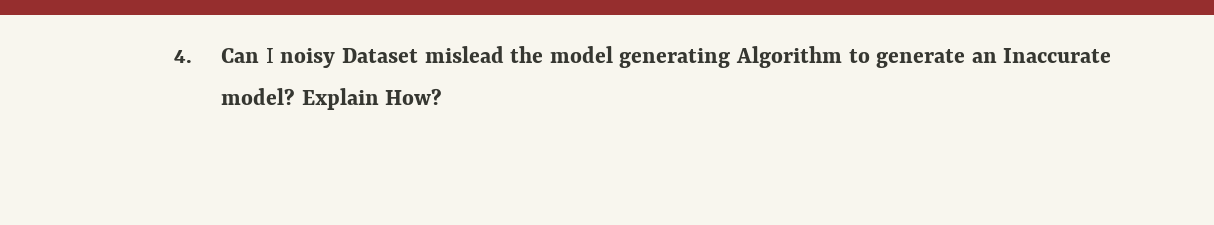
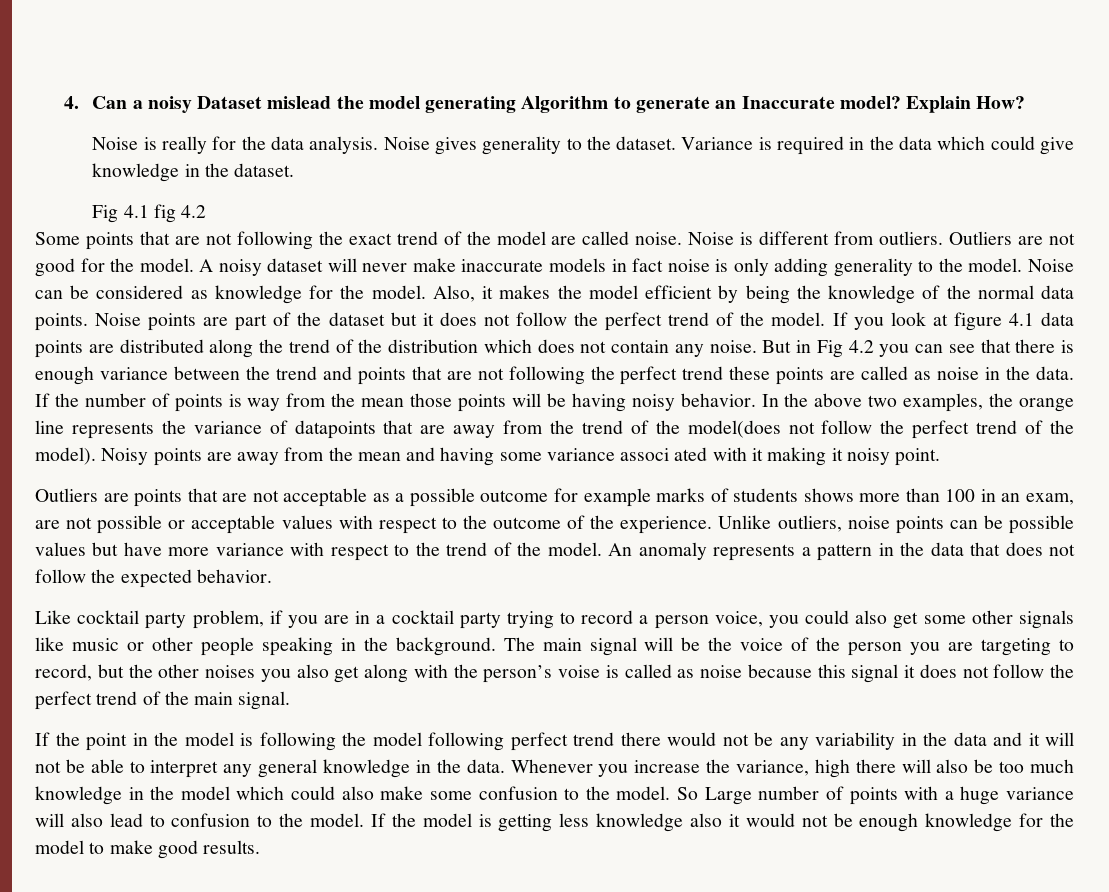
- 4. Can I noisy Dataset mislead the model generating Algorithm to generate an Inaccurate model?
+ 4. Can a noisy Dataset mislead the model generating Algorithm to generate an Inaccurate model?
+ Noise is really for the data analysis. Noise gives generality to the dataset. Variance is required in the data which could give knowledge in the dataset.
+ Fig 4.1 fig 4.2
+ Some points that are not following the exact trend of the model are called noise. Noise is different from outliers. Outliers are not good for the model. A noisy dataset will never make inaccurate models in fact noise is only adding generality to the model. Noise can be considered as knowledge for the model. Also, it makes the model efficient by being the knowledge of the normal data points. Noise points are part of the dataset but it does not follow the perfect trend of the model. If you look at figure 4.1 data points are distributed along the trend of the distribution which does not contain any noise. But in Fig 4.2 you can see that there is enough variance between the trend and points that are not following the perfect trend these points are called as noise in the data. If the number of points is way from the mean those points will be having noisy behavior. In the above two examples, the orange line represents the variance of datapoints that are away from the trend of the model(does not follow the perfect trend of the model). Noisy points are away from the mean and having some variance associ ated with it making it noisy point.
+ Outliers are points that are not acceptable as a possible outcome for example marks of students shows more than 100 in an exam, are not possible or acceptable values with respect to the outcome of the experience. Unlike outliers, noise points can be possible values but have more variance with respect to the trend of the model. An anomaly represents a pattern in the data that does not follow the expected behavior.
+ Like cocktail party problem, if you are in a cocktail party trying to record a person voice, you could also get some other signals like music or other people speaking in the background. The main signal will be the voice of the person you are targeting to record, but the other noises you also get along with the person’s voise is called as noise because this signal it does not follow the perfect trend of the main signal.
+ If the point in the model is following the model following perfect trend there would not be any variability in the data and it will not be able to interpret any general knowledge in the data. Whenever you increase the variance, high there will also be too much knowledge in the model which could also make some confusion to the model. So Large number of points with a huge variance will also lead to confusion to the model. If the model is getting less knowledge also it would not be enough knowledge for the model to make good results.

